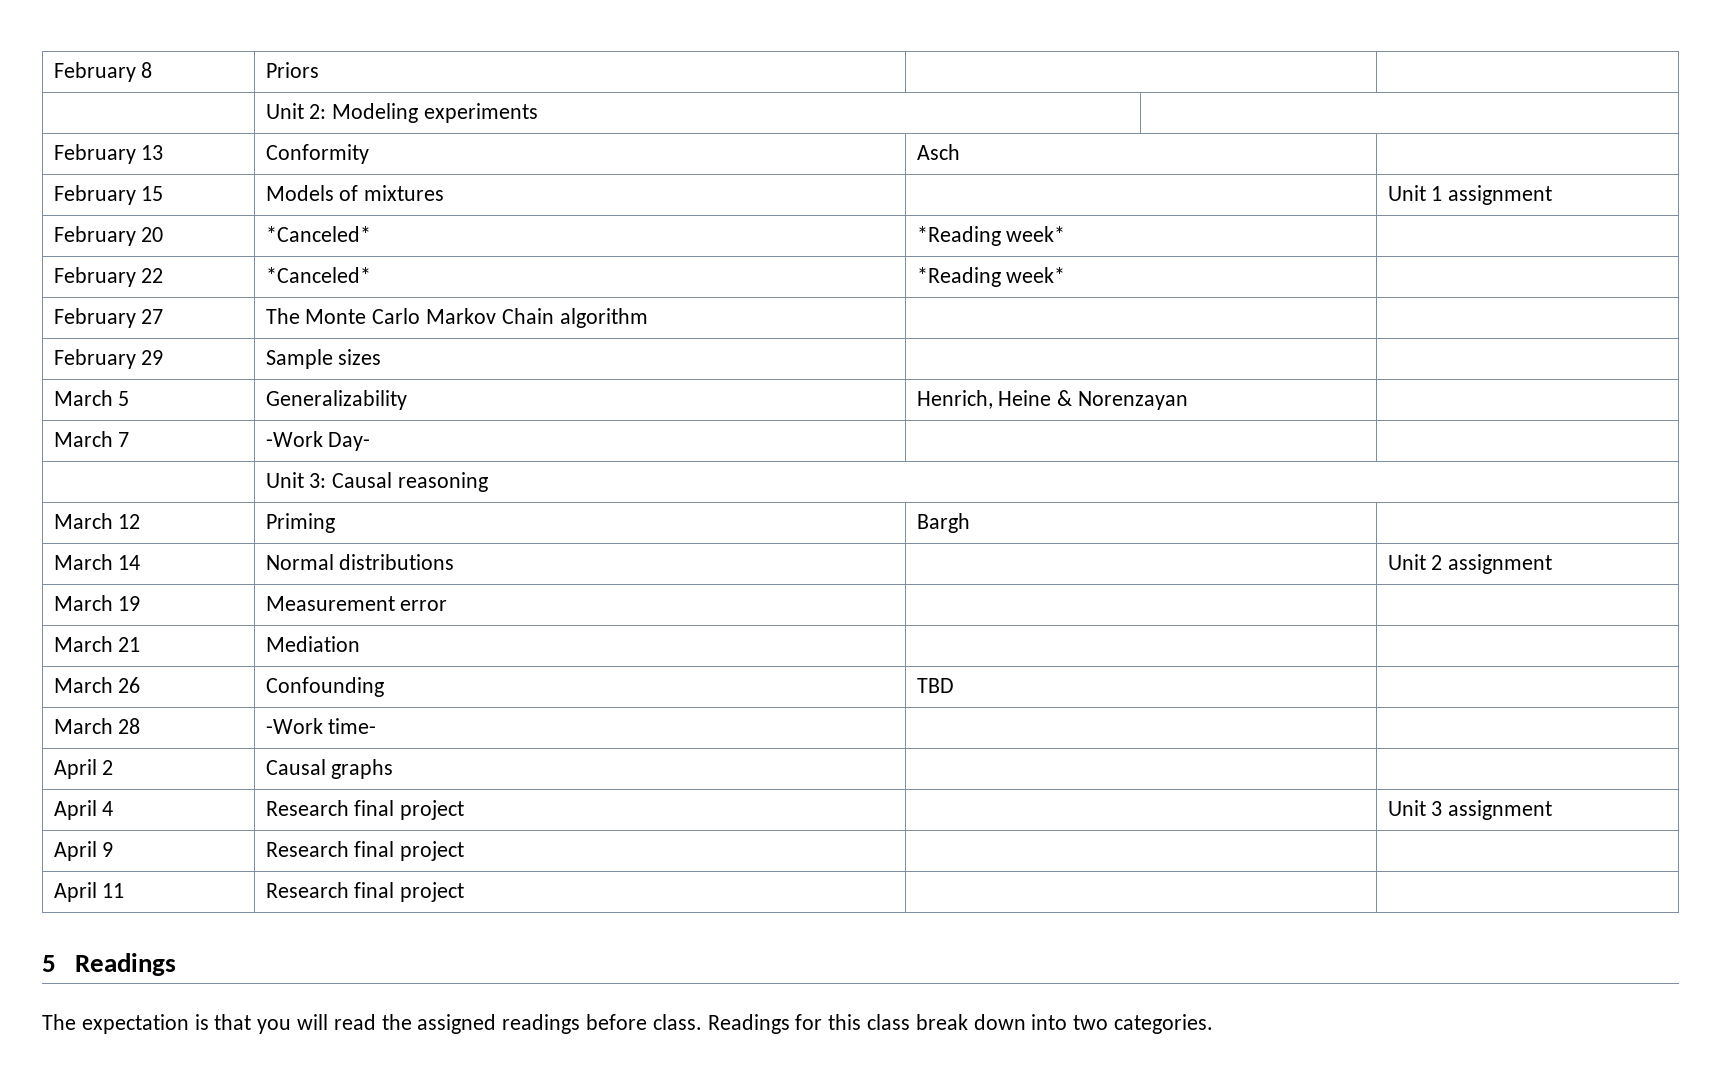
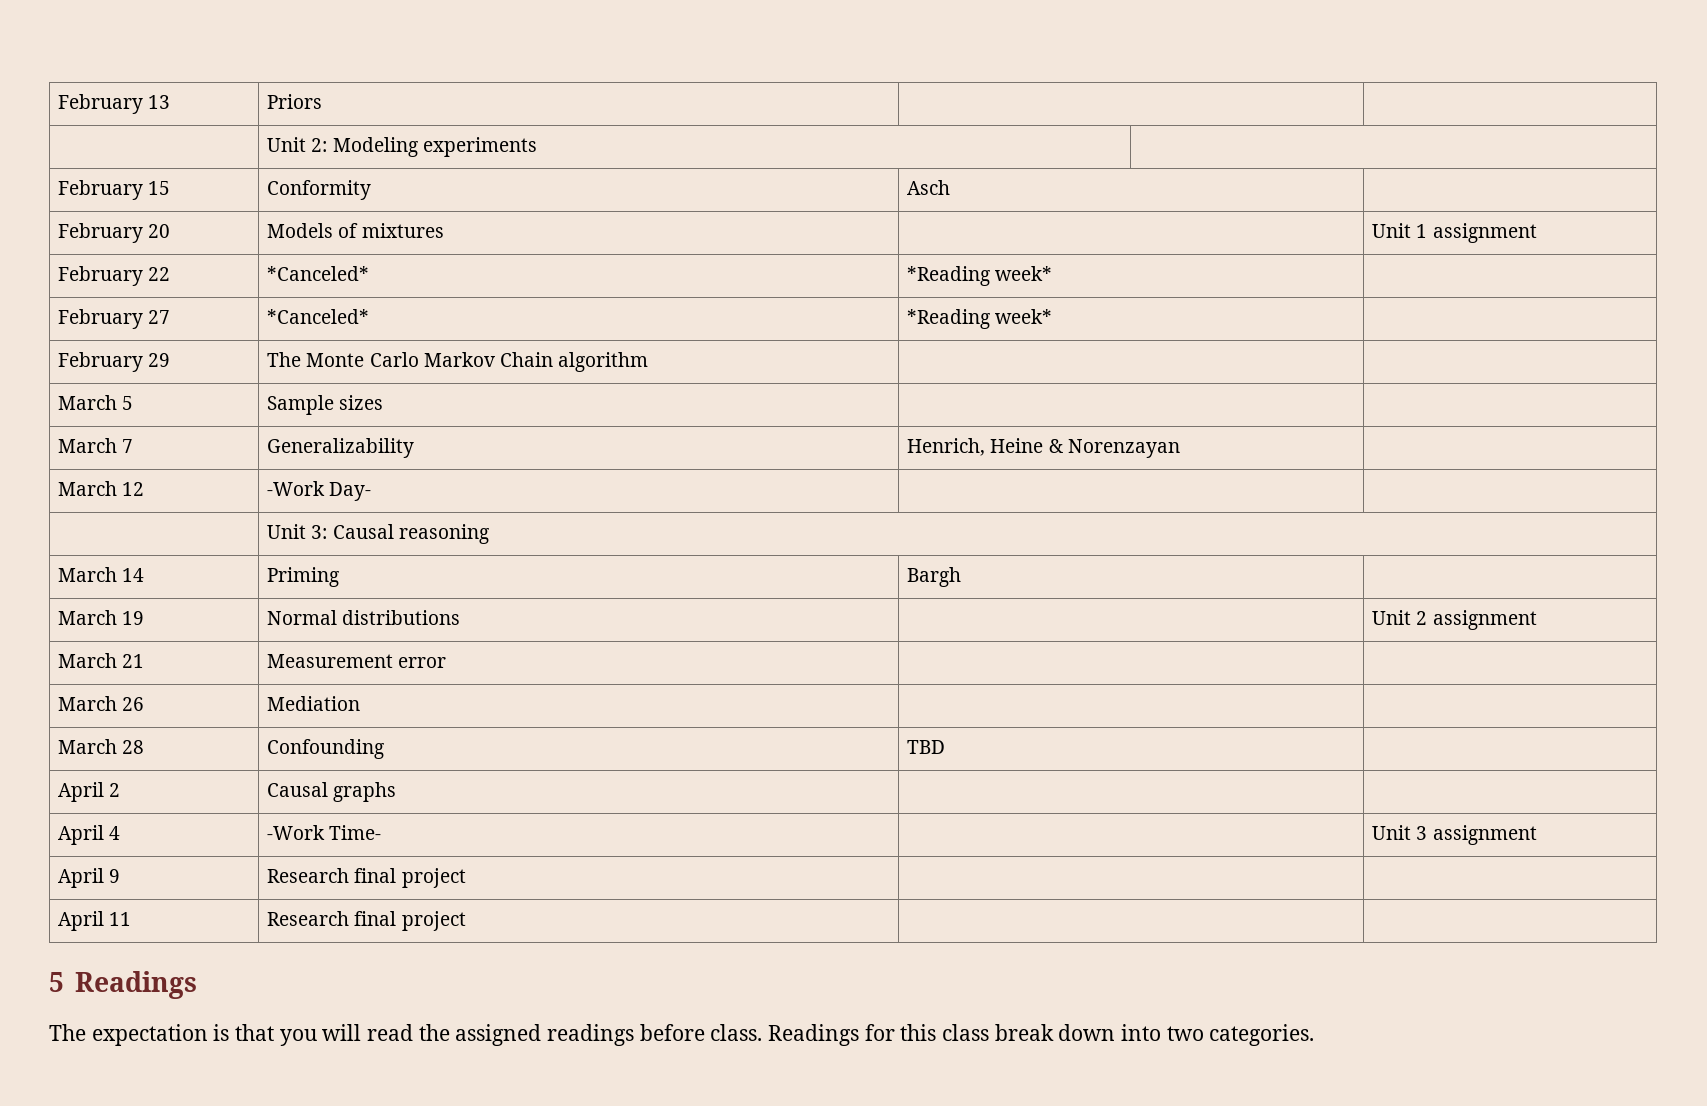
- February 8 | Priors | |
+ February 13 | Priors | |
- February 13 | Conformity | Asch |
+ February 15 | Conformity | Asch |
- February 15 | Models of mixtures | | Unit 1 assignment
+ February 20 | Models of mixtures | | Unit 1 assignment
- February 20 | *Canceled* | *Reading week* |
- February 27 | The Monte Carlo Markov Chain algorithm | |
+ February 27 | *Canceled* | *Reading week* |
+ February 29 | The Monte Carlo Markov Chain algorithm | |
- February 29 | Sample sizes | |
+ March 5 | Sample sizes | |
- March 5 | Generalizability | Henrich, Heine & Norenzayan |
+ March 7 | Generalizability | Henrich, Heine & Norenzayan |
- March 7 | -Work Day- | |
+ March 12 | -Work Day- | |
- March 12 | Priming | Bargh |
+ March 14 | Priming | Bargh |
- March 14 | Normal distributions | | Unit 2 assignment
+ March 19 | Normal distributions | | Unit 2 assignment
- March 19 | Measurement error | |
+ March 21 | Measurement error | |
- March 21 | Mediation | |
+ March 26 | Mediation | |
- March 26 | Confounding | TBD |
+ March 28 | Confounding | TBD |
- March 28 | -Work time- | |
- April 4 | Research final project | | Unit 3 assignment
+ April 4 | -Work Time- | | Unit 3 assignment

